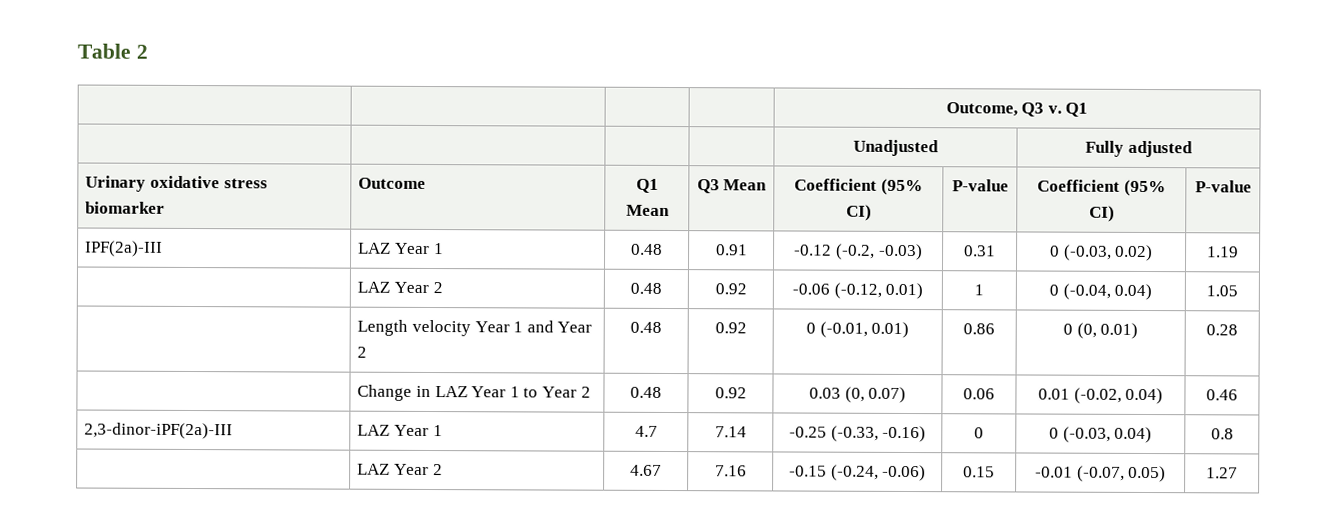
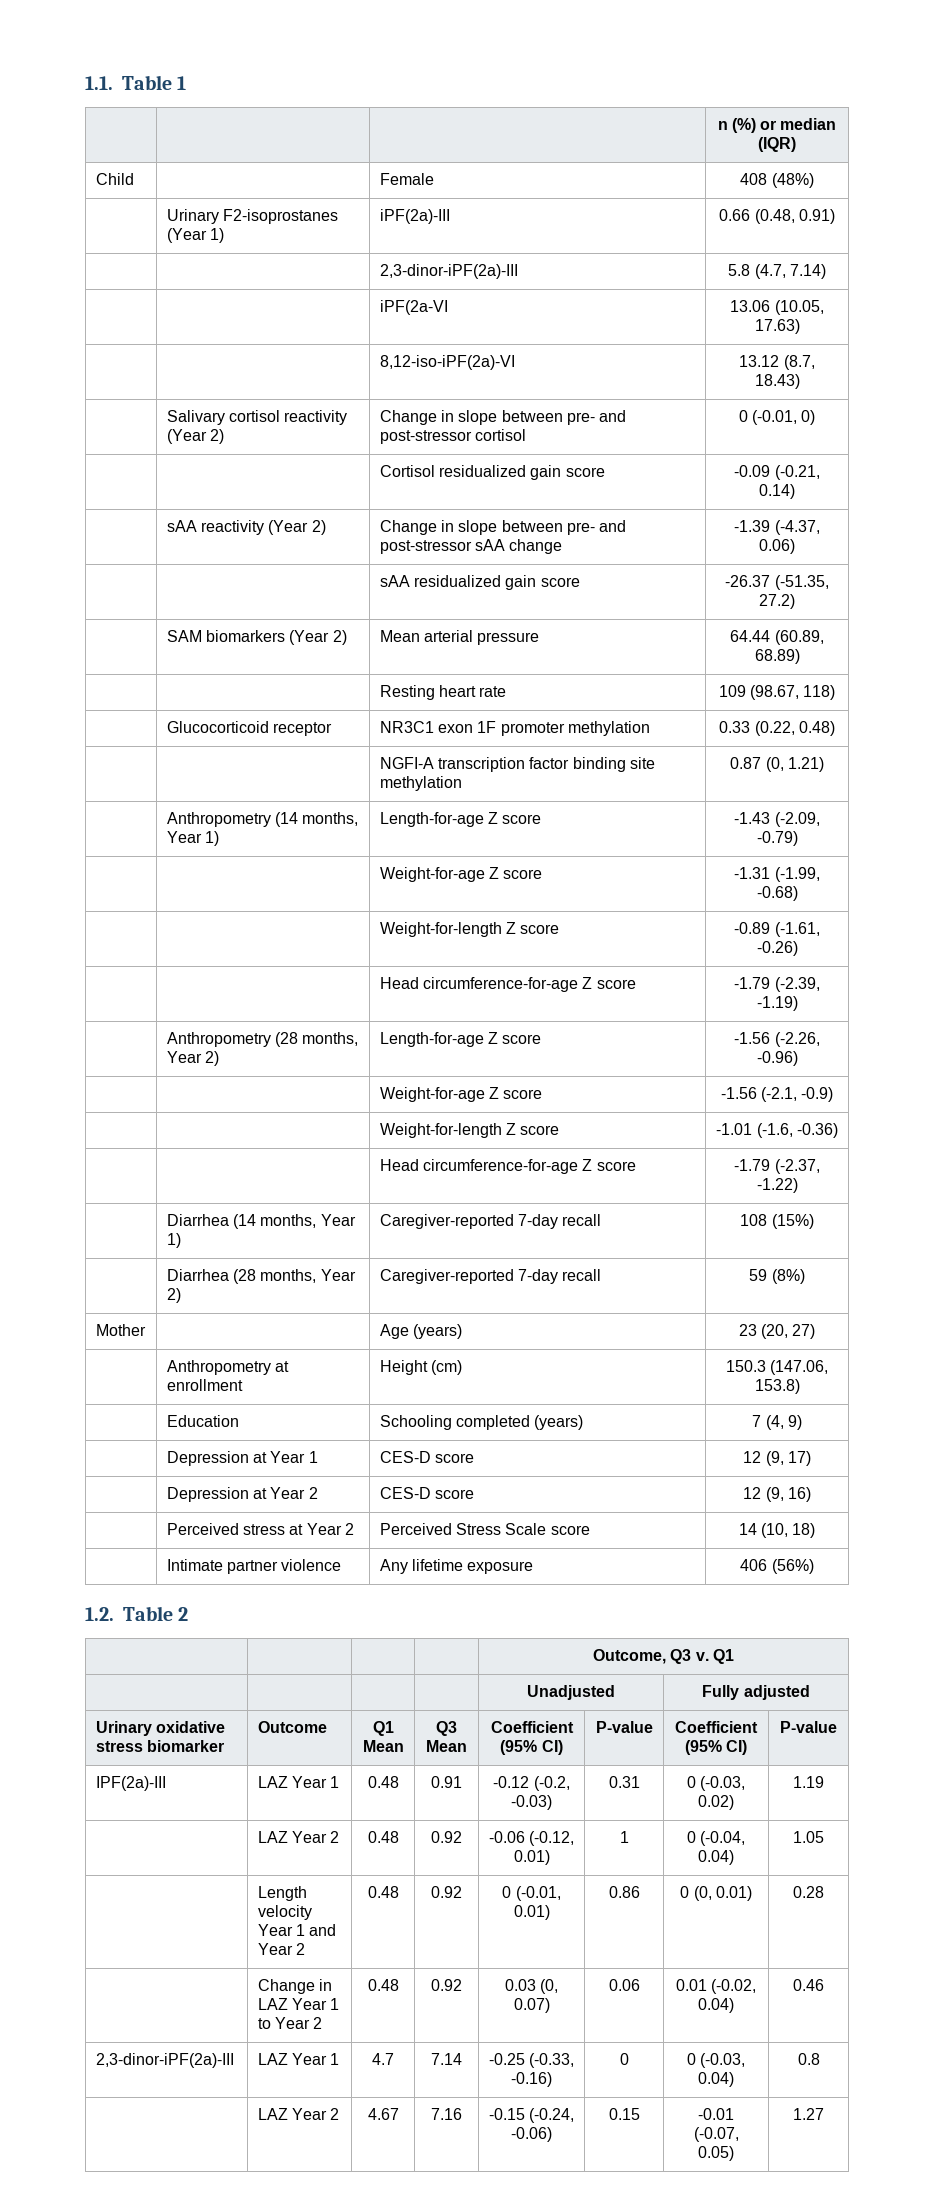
- Table 2
+ 1.1. Table 1
+ | | | n (%) or median (IQR)
+ Child | | Female | 408 (48%)
+ | Urinary F2-isoprostanes (Year 1) | iPF(2a)-III | 0.66 (0.48, 0.91)
+ | | 2,3-dinor-iPF(2a)-III | 5.8 (4.7, 7.14)
+ | | iPF(2a-VI | 13.06 (10.05, 17.63)
+ | | 8,12-iso-iPF(2a)-VI | 13.12 (8.7, 18.43)
+ | Salivary cortisol reactivity (Year 2) | Change in slope between pre- and post-stressor cortisol | 0 (-0.01, 0)
+ | | Cortisol residualized gain score | -0.09 (-0.21, 0.14)
+ | sAA reactivity (Year 2) | Change in slope between pre- and post-stressor sAA change | -1.39 (-4.37, 0.06)
+ | | sAA residualized gain score | -26.37 (-51.35, 27.2)
+ | SAM biomarkers (Year 2) | Mean arterial pressure | 64.44 (60.89, 68.89)
+ | | Resting heart rate | 109 (98.67, 118)
+ | Glucocorticoid receptor | NR3C1 exon 1F promoter methylation | 0.33 (0.22, 0.48)
+ | | NGFI-A transcription factor binding site methylation | 0.87 (0, 1.21)
+ | Anthropometry (14 months, Year 1) | Length-for-age Z score | -1.43 (-2.09, -0.79)
+ | | Weight-for-age Z score | -1.31 (-1.99, -0.68)
+ | | Weight-for-length Z score | -0.89 (-1.61, -0.26)
+ | | Head circumference-for-age Z score | -1.79 (-2.39, -1.19)
+ | Anthropometry (28 months, Year 2) | Length-for-age Z score | -1.56 (-2.26, -0.96)
+ | | Weight-for-age Z score | -1.56 (-2.1, -0.9)
+ | | Weight-for-length Z score | -1.01 (-1.6, -0.36)
+ | | Head circumference-for-age Z score | -1.79 (-2.37, -1.22)
+ | Diarrhea (14 months, Year 1) | Caregiver-reported 7-day recall | 108 (15%)
+ | Diarrhea (28 months, Year 2) | Caregiver-reported 7-day recall | 59 (8%)
+ Mother | | Age (years) | 23 (20, 27)
+ | Anthropometry at enrollment | Height (cm) | 150.3 (147.06, 153.8)
+ | Education | Schooling completed (years) | 7 (4, 9)
+ | Depression at Year 1 | CES-D score | 12 (9, 17)
+ | Depression at Year 2 | CES-D score | 12 (9, 16)
+ | Perceived stress at Year 2 | Perceived Stress Scale score | 14 (10, 18)
+ | Intimate partner violence | Any lifetime exposure | 406 (56%)
+ 1.2. Table 2

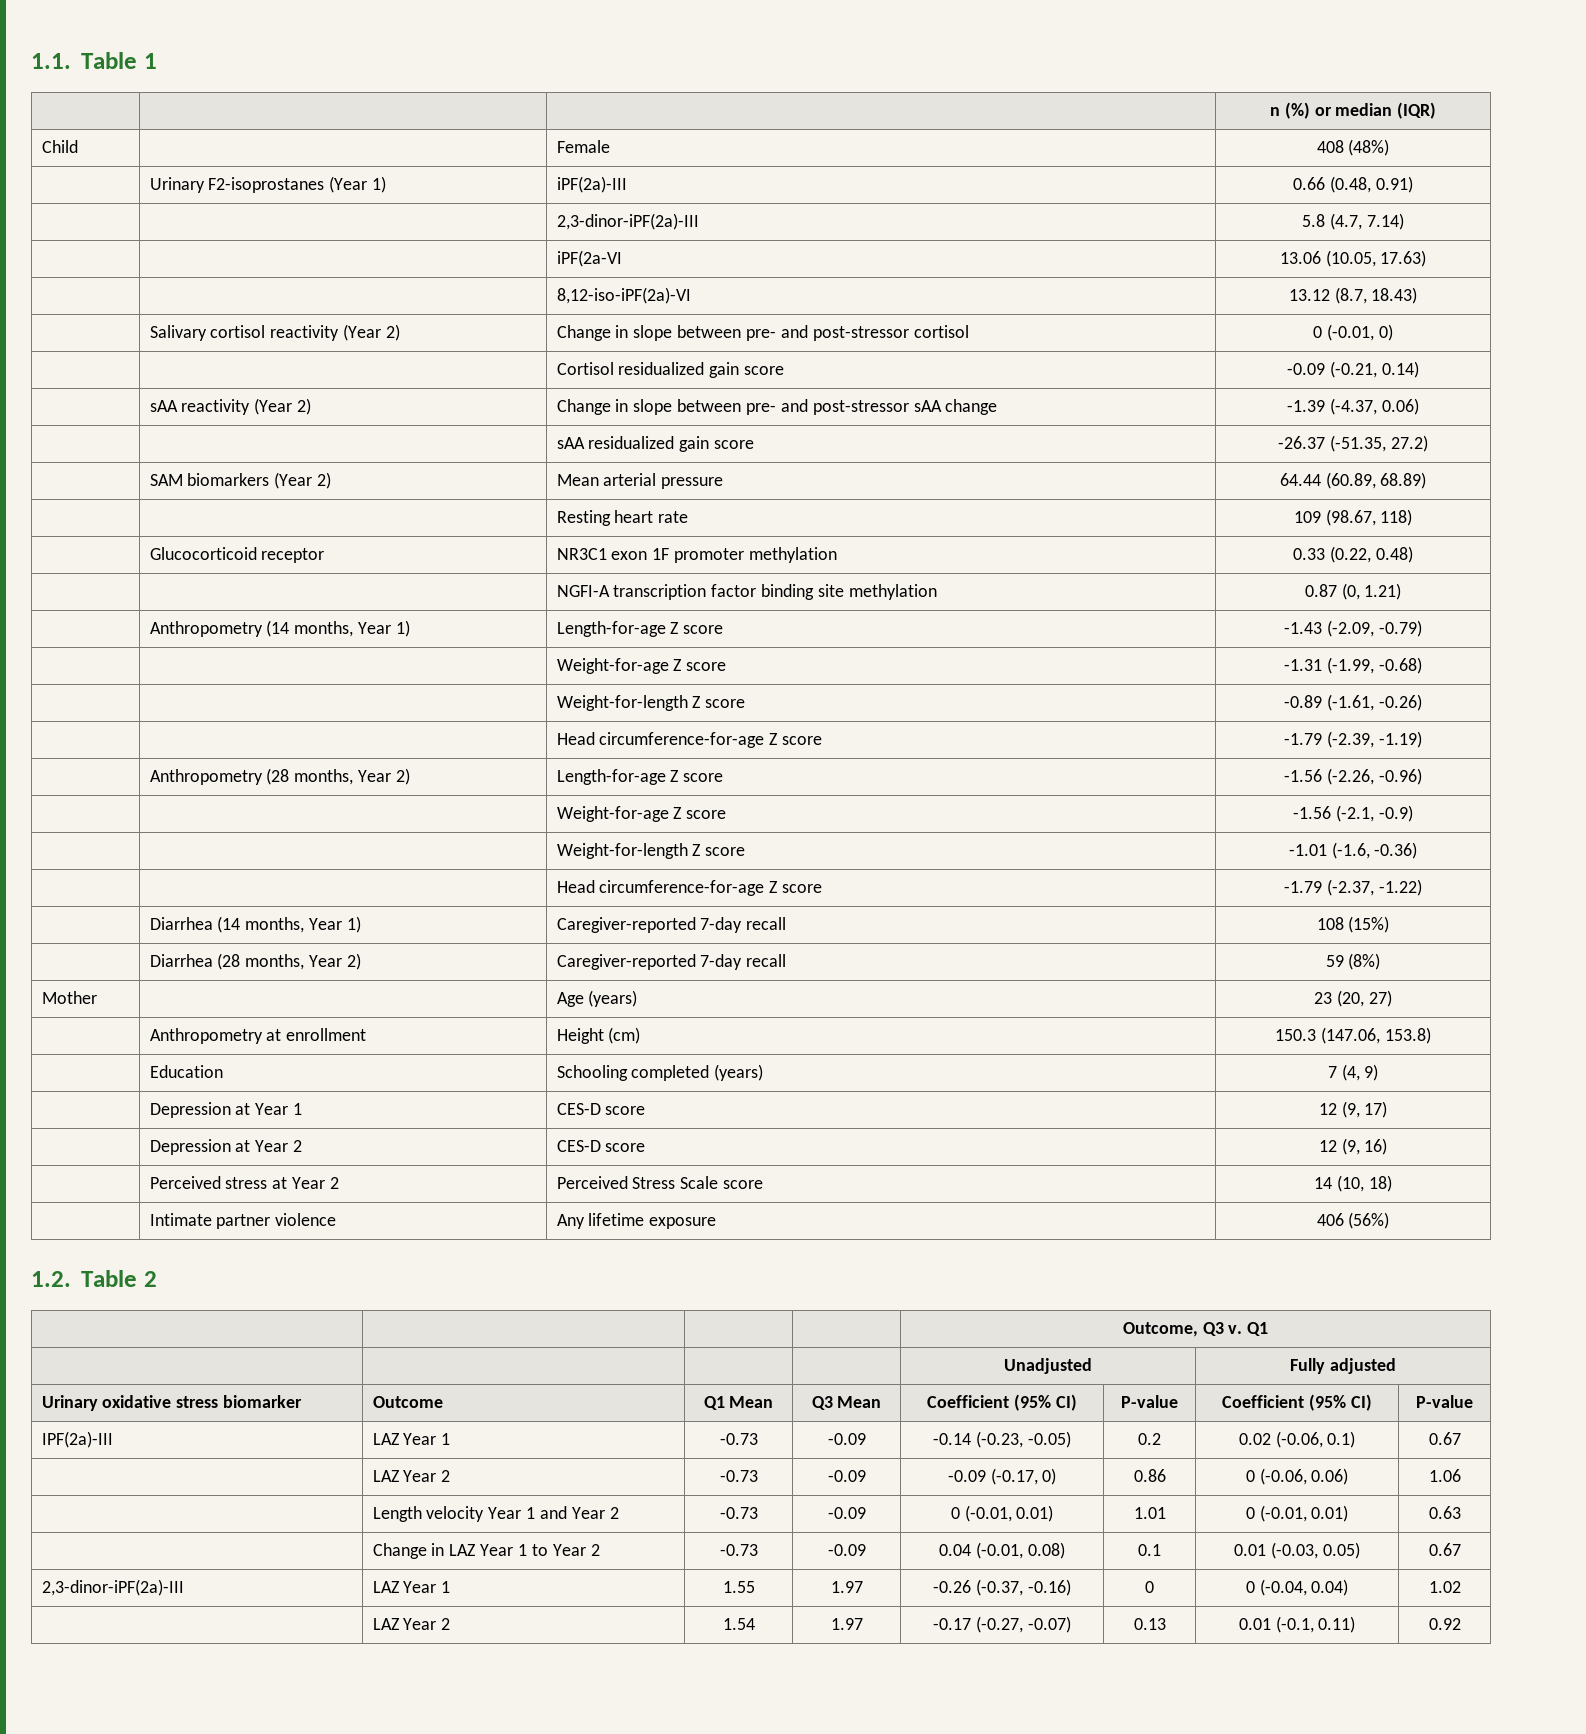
- IPF(2a)-III | LAZ Year 1 | 0.48 | 0.91 | -0.12 (-0.2, -0.03) | 0.31 | 0 (-0.03, 0.02) | 1.19
- | LAZ Year 2 | 0.48 | 0.92 | -0.06 (-0.12, 0.01) | 1 | 0 (-0.04, 0.04) | 1.05
+ IPF(2a)-III | LAZ Year 1 | -0.73 | -0.09 | -0.14 (-0.23, -0.05) | 0.2 | 0.02 (-0.06, 0.1) | 0.67
+ | LAZ Year 2 | -0.73 | -0.09 | -0.09 (-0.17, 0) | 0.86 | 0 (-0.06, 0.06) | 1.06
- | Length velocity Year 1 and Year 2 | 0.48 | 0.92 | 0 (-0.01, 0.01) | 0.86 | 0 (0, 0.01) | 0.28
+ | Length velocity Year 1 and Year 2 | -0.73 | -0.09 | 0 (-0.01, 0.01) | 1.01 | 0 (-0.01, 0.01) | 0.63
- | Change in LAZ Year 1 to Year 2 | 0.48 | 0.92 | 0.03 (0, 0.07) | 0.06 | 0.01 (-0.02, 0.04) | 0.46
+ | Change in LAZ Year 1 to Year 2 | -0.73 | -0.09 | 0.04 (-0.01, 0.08) | 0.1 | 0.01 (-0.03, 0.05) | 0.67
- 2,3-dinor-iPF(2a)-III | LAZ Year 1 | 4.7 | 7.14 | -0.25 (-0.33, -0.16) | 0 | 0 (-0.03, 0.04) | 0.8
- | LAZ Year 2 | 4.67 | 7.16 | -0.15 (-0.24, -0.06) | 0.15 | -0.01 (-0.07, 0.05) | 1.27
+ 2,3-dinor-iPF(2a)-III | LAZ Year 1 | 1.55 | 1.97 | -0.26 (-0.37, -0.16) | 0 | 0 (-0.04, 0.04) | 1.02
+ | LAZ Year 2 | 1.54 | 1.97 | -0.17 (-0.27, -0.07) | 0.13 | 0.01 (-0.1, 0.11) | 0.92

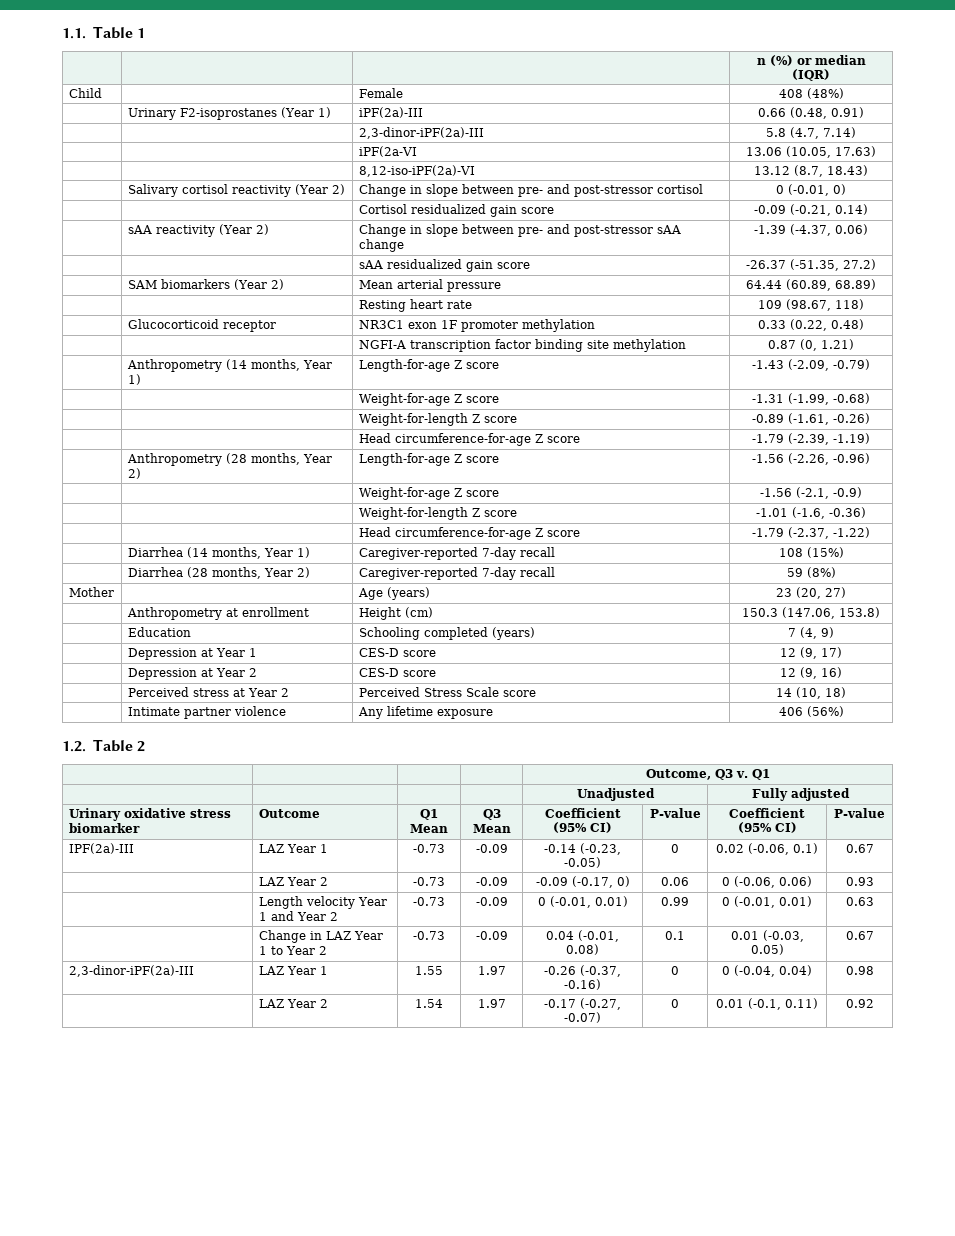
- IPF(2a)-III | LAZ Year 1 | -0.73 | -0.09 | -0.14 (-0.23, -0.05) | 0.2 | 0.02 (-0.06, 0.1) | 0.67
+ IPF(2a)-III | LAZ Year 1 | -0.73 | -0.09 | -0.14 (-0.23, -0.05) | 0 | 0.02 (-0.06, 0.1) | 0.67
- | LAZ Year 2 | -0.73 | -0.09 | -0.09 (-0.17, 0) | 0.86 | 0 (-0.06, 0.06) | 1.06
+ | LAZ Year 2 | -0.73 | -0.09 | -0.09 (-0.17, 0) | 0.06 | 0 (-0.06, 0.06) | 0.93
- | Length velocity Year 1 and Year 2 | -0.73 | -0.09 | 0 (-0.01, 0.01) | 1.01 | 0 (-0.01, 0.01) | 0.63
+ | Length velocity Year 1 and Year 2 | -0.73 | -0.09 | 0 (-0.01, 0.01) | 0.99 | 0 (-0.01, 0.01) | 0.63
- 2,3-dinor-iPF(2a)-III | LAZ Year 1 | 1.55 | 1.97 | -0.26 (-0.37, -0.16) | 0 | 0 (-0.04, 0.04) | 1.02
+ 2,3-dinor-iPF(2a)-III | LAZ Year 1 | 1.55 | 1.97 | -0.26 (-0.37, -0.16) | 0 | 0 (-0.04, 0.04) | 0.98
- | LAZ Year 2 | 1.54 | 1.97 | -0.17 (-0.27, -0.07) | 0.13 | 0.01 (-0.1, 0.11) | 0.92
+ | LAZ Year 2 | 1.54 | 1.97 | -0.17 (-0.27, -0.07) | 0 | 0.01 (-0.1, 0.11) | 0.92

